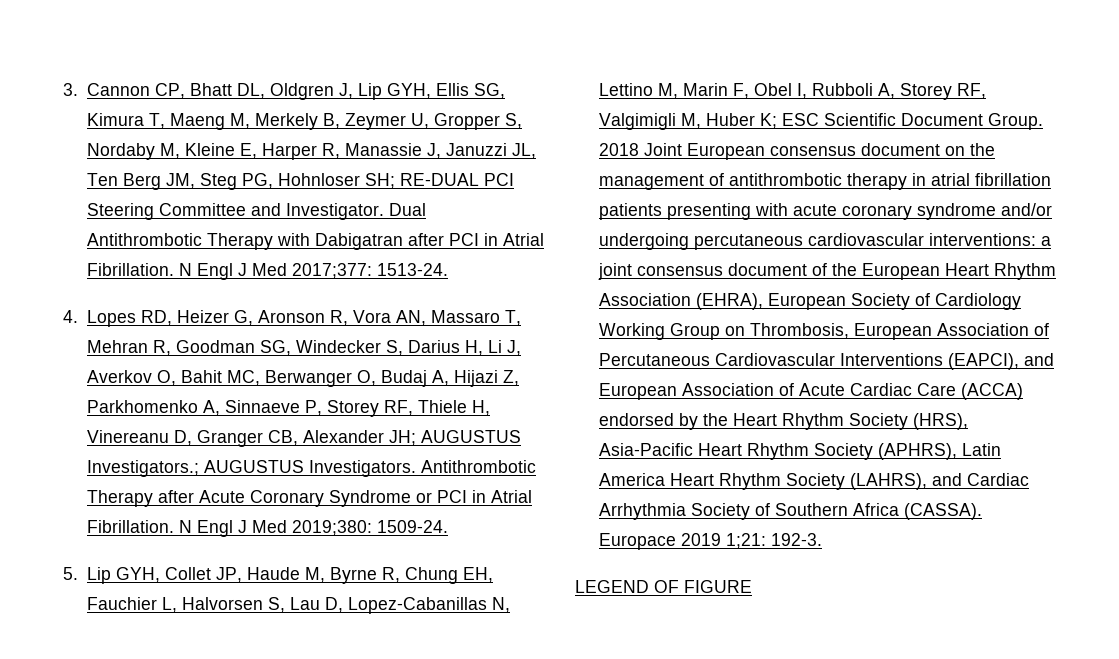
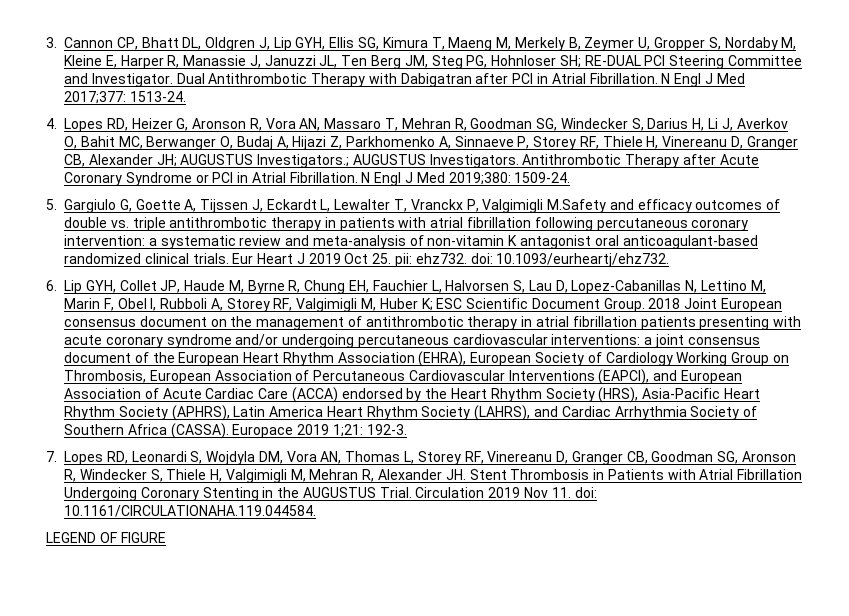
- 5. Lip GYH, Collet JP, Haude M, Byrne R, Chung EH, Fauchier L, Halvorsen S, Lau D, Lopez-Cabanillas N, Lettino M, Marin F, Obel I, Rubboli A, Storey RF, Valgimigli M, Huber K; ESC Scientific Document Group.
+ 5. Gargiulo G, Goette A, Tijssen J, Eckardt L, Lewalter T, Vranckx P, Valgimigli M.Safety and efficacy outcomes of double vs. triple antithrombotic therapy in patients with atrial fibrillation following percutaneous coronary intervention: a systematic review and meta-analysis of non-vitamin K antagonist oral anticoagulant-based randomized clinical trials. Eur Heart J 2019 Oct 25. pii: ehz732. doi: 10.1093/eurheartj/ehz732.
+ 6. Lip GYH, Collet JP, Haude M, Byrne R, Chung EH, Fauchier L, Halvorsen S, Lau D, Lopez-Cabanillas N, Lettino M, Marin F, Obel I, Rubboli A, Storey RF, Valgimigli M, Huber K; ESC Scientific Document Group.
+ 7. Lopes RD, Leonardi S, Wojdyla DM, Vora AN, Thomas L, Storey RF, Vinereanu D, Granger CB, Goodman SG, Aronson R, Windecker S, Thiele H, Valgimigli M, Mehran R, Alexander JH. Stent Thrombosis in Patients with Atrial Fibrillation Undergoing Coronary Stenting in the AUGUSTUS Trial. Circulation 2019 Nov 11. doi: 10.1161/CIRCULATIONAHA.119.044584.

